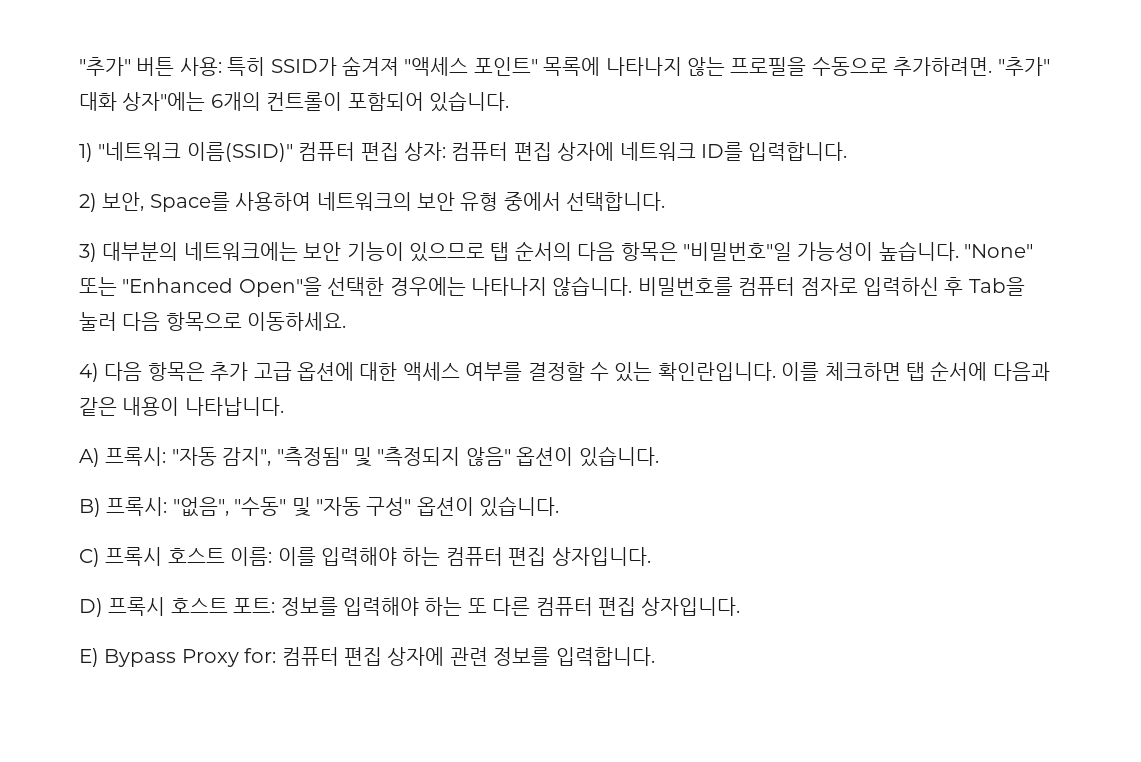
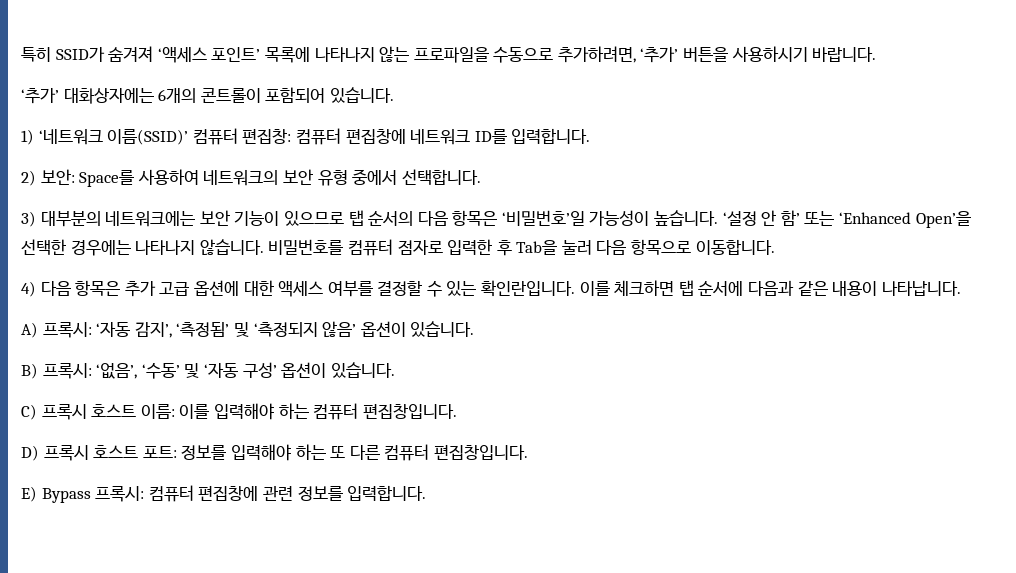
- "추가" 버튼 사용: 특히 SSID가 숨겨져 "액세스 포인트" 목록에 나타나지 않는 프로필을 수동으로 추가하려면. "추가" 대화 상자"에는 6개의 컨트롤이 포함되어 있습니다.
- 1) "네트워크 이름(SSID)" 컴퓨터 편집 상자: 컴퓨터 편집 상자에 네트워크 ID를 입력합니다.
+ 특히 SSID가 숨겨져 ‘액세스 포인트’ 목록에 나타나지 않는 프로파일을 수동으로 추가하려면, ‘추가’ 버튼을 사용하시기 바랍니다.
+ ‘추가’ 대화상자에는 6개의 콘트롤이 포함되어 있습니다.
+ 1) ‘네트워크 이름(SSID)’ 컴퓨터 편집창: 컴퓨터 편집창에 네트워크 ID를 입력합니다.
- 2) 보안, Space를 사용하여 네트워크의 보안 유형 중에서 선택합니다.
+ 2) 보안: Space를 사용하여 네트워크의 보안 유형 중에서 선택합니다.
- 3) 대부분의 네트워크에는 보안 기능이 있으므로 탭 순서의 다음 항목은 "비밀번호"일 가능성이 높습니다.
+ 3) 대부분의 네트워크에는 보안 기능이 있으므로 탭 순서의 다음 항목은 ‘비밀번호’일 가능성이 높습니다.
- "None" 또는 "Enhanced Open"을 선택한 경우에는 나타나지 않습니다.
+ ‘설정 안 함’ 또는 ‘Enhanced Open’을 선택한 경우에는 나타나지 않습니다.
- 비밀번호를 컴퓨터 점자로 입력하신 후 Tab을 눌러 다음 항목으로 이동하세요.
+ 비밀번호를 컴퓨터 점자로 입력한 후 Tab을 눌러 다음 항목으로 이동합니다.
- A) 프록시: "자동 감지", "측정됨" 및 "측정되지 않음" 옵션이 있습니다.
+ A) 프록시: ‘자동 감지’, ‘측정됨’ 및 ‘측정되지 않음’ 옵션이 있습니다.
- B) 프록시: "없음", "수동" 및 "자동 구성" 옵션이 있습니다.
+ B) 프록시: ‘없음’, ‘수동’ 및 ‘자동 구성’ 옵션이 있습니다.
- C) 프록시 호스트 이름: 이를 입력해야 하는 컴퓨터 편집 상자입니다.
+ C) 프록시 호스트 이름: 이를 입력해야 하는 컴퓨터 편집창입니다.
- D) 프록시 호스트 포트: 정보를 입력해야 하는 또 다른 컴퓨터 편집 상자입니다.
+ D) 프록시 호스트 포트: 정보를 입력해야 하는 또 다른 컴퓨터 편집창입니다.
- E) Bypass Proxy for: 컴퓨터 편집 상자에 관련 정보를 입력합니다.
+ E) Bypass 프록시: 컴퓨터 편집창에 관련 정보를 입력합니다.

